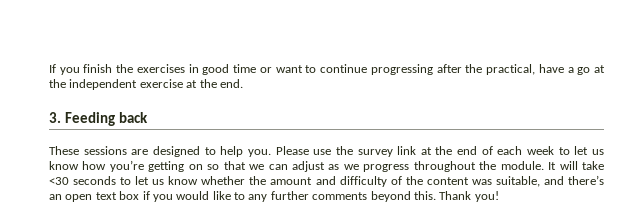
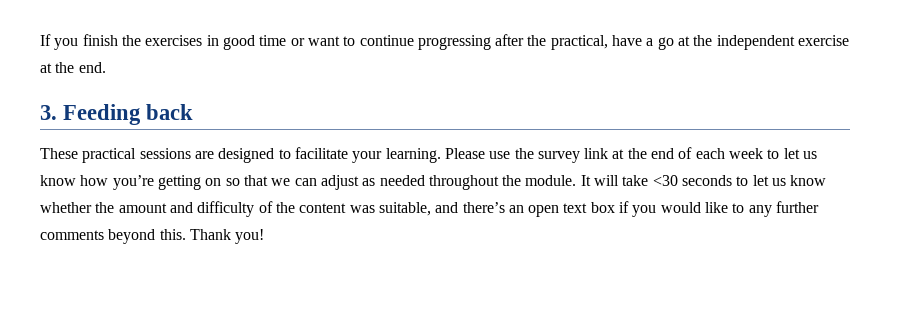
- These sessions are designed to help you.
+ These practical sessions are designed to facilitate your learning.
- Please use the survey link at the end of each week to let us know how you’re getting on so that we can adjust as we progress throughout the module.
+ Please use the survey link at the end of each week to let us know how you’re getting on so that we can adjust as needed throughout the module.

